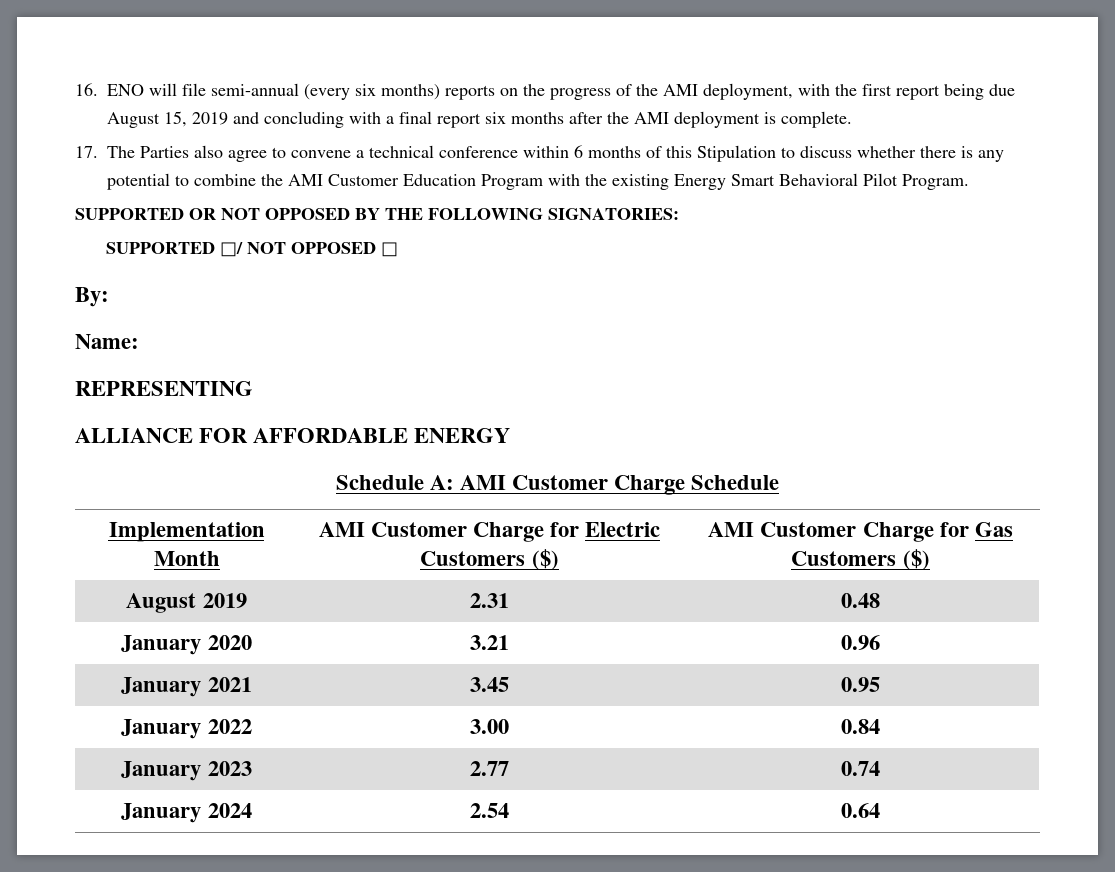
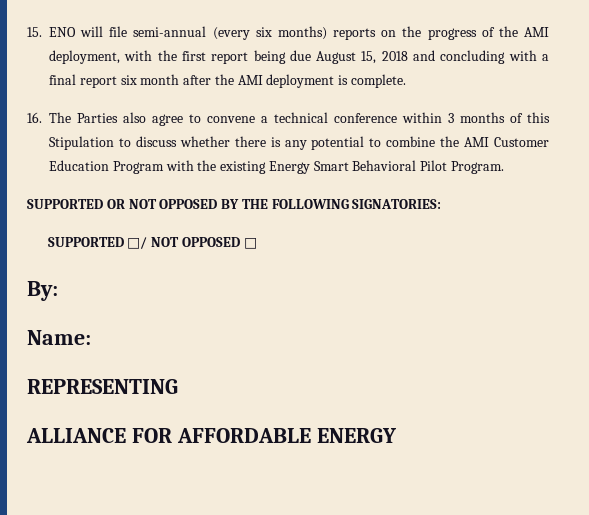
- 16. ENO will file semi-annual (every six months) reports on the progress of the AMI deployment, with the first report being due August 15, 2019 and concluding with a final report six months after the AMI deployment is complete.
+ 15. ENO will file semi-annual (every six months) reports on the progress of the AMI deployment, with the first report being due August 15, 2018 and concluding with a final report six month after the AMI deployment is complete.
- 17. The Parties also agree to convene a technical conference within 6 months of this Stipulation to discuss whether there is any potential to combine the AMI Customer Education Program with the existing Energy Smart Behavioral Pilot Program.
+ 16. The Parties also agree to convene a technical conference within 3 months of this Stipulation to discuss whether there is any potential to combine the AMI Customer Education Program with the existing Energy Smart Behavioral Pilot Program.
- Schedule A: AMI Customer Charge Schedule
- Implementation Month | AMI Customer Charge for Electric Customers ($) | AMI Customer Charge for Gas Customers ($)
- August 2019 | 2.31 | 0.48
- January 2020 | 3.21 | 0.96
- January 2021 | 3.45 | 0.95
- January 2022 | 3.00 | 0.84
- January 2023 | 2.77 | 0.74
- January 2024 | 2.54 | 0.64

